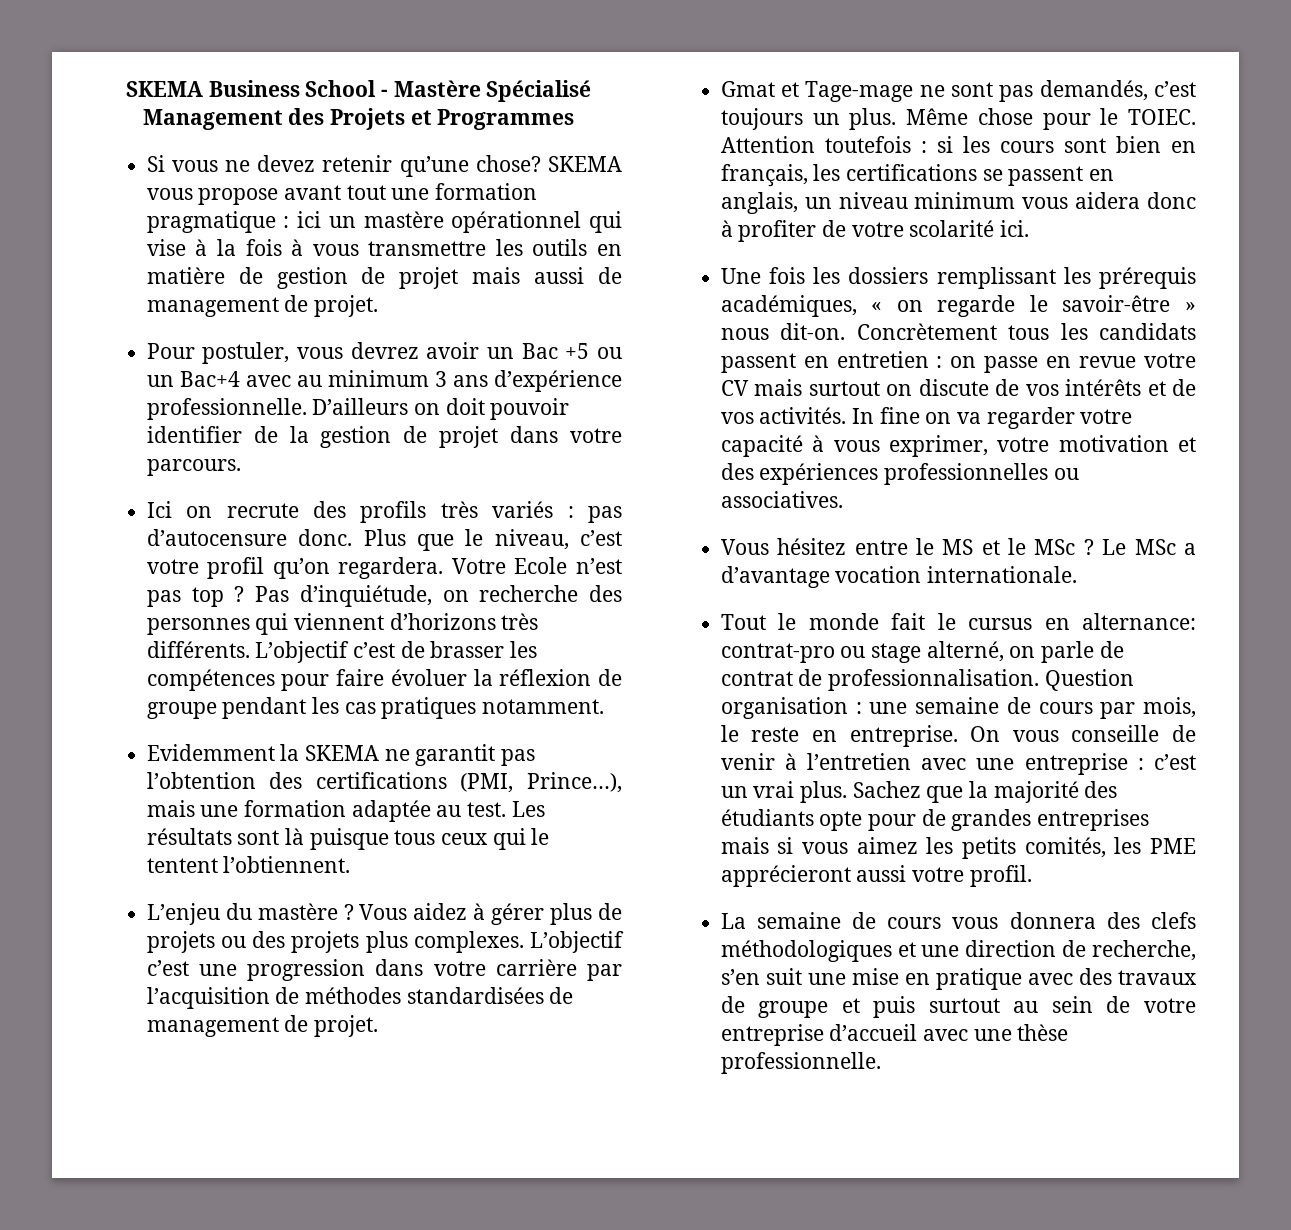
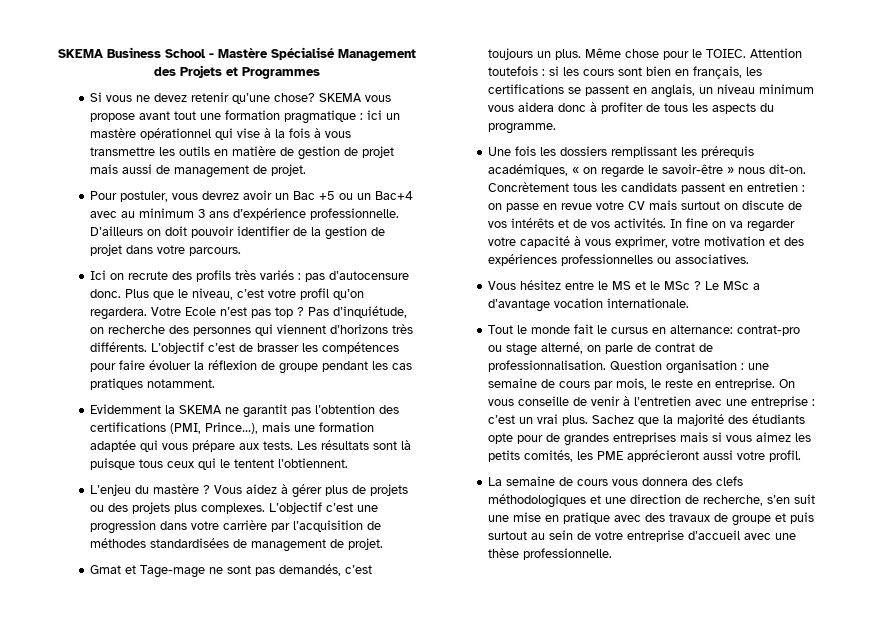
- Evidemment la SKEMA ne garantit pas l’obtention des certifications (PMI, Prince…), mais une formation adaptée au test.
+ Evidemment la SKEMA ne garantit pas l’obtention des certifications (PMI, Prince…), mais une formation adaptée qui vous prépare aux tests.
- Attention toutefois : si les cours sont bien en français, les certifications se passent en anglais, un niveau minimum vous aidera donc à profiter de votre scolarité ici.
+ Attention toutefois : si les cours sont bien en français, les certifications se passent en anglais, un niveau minimum vous aidera donc à profiter de tous les aspects du programme.

